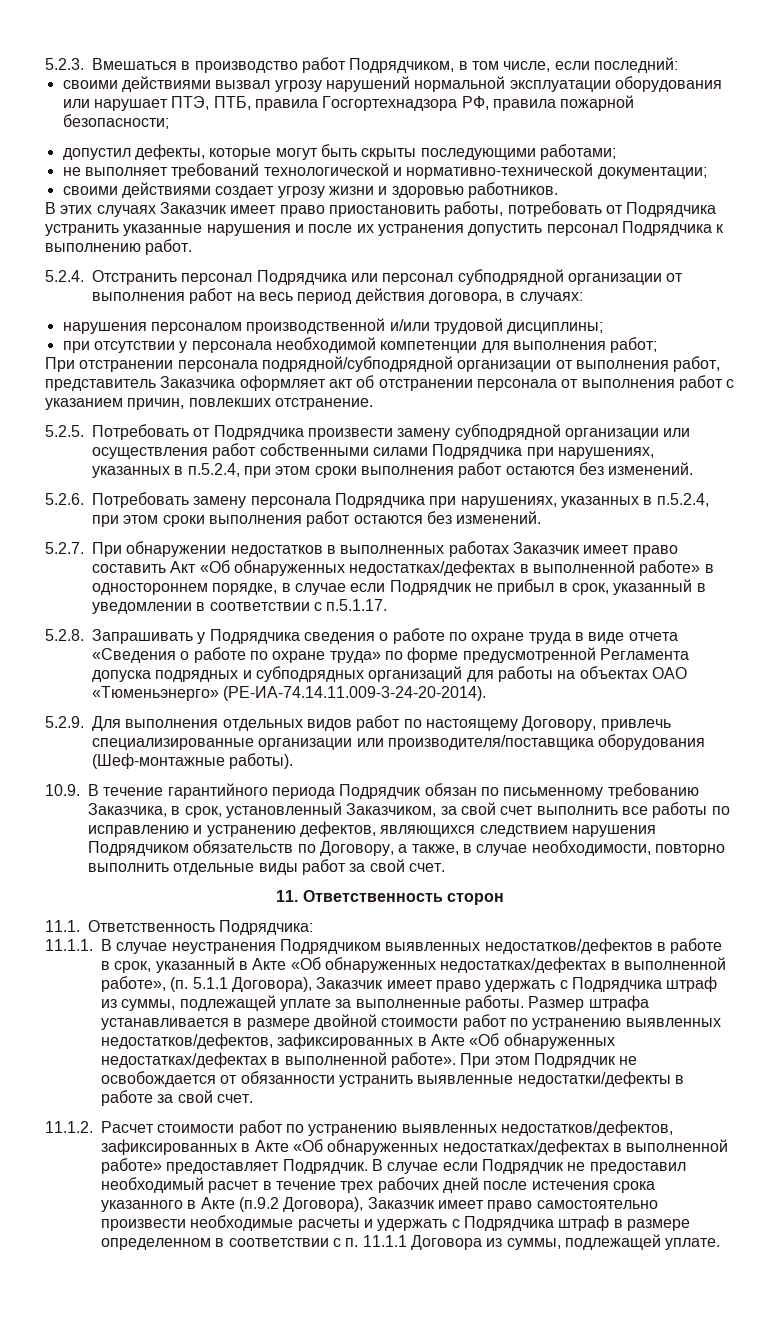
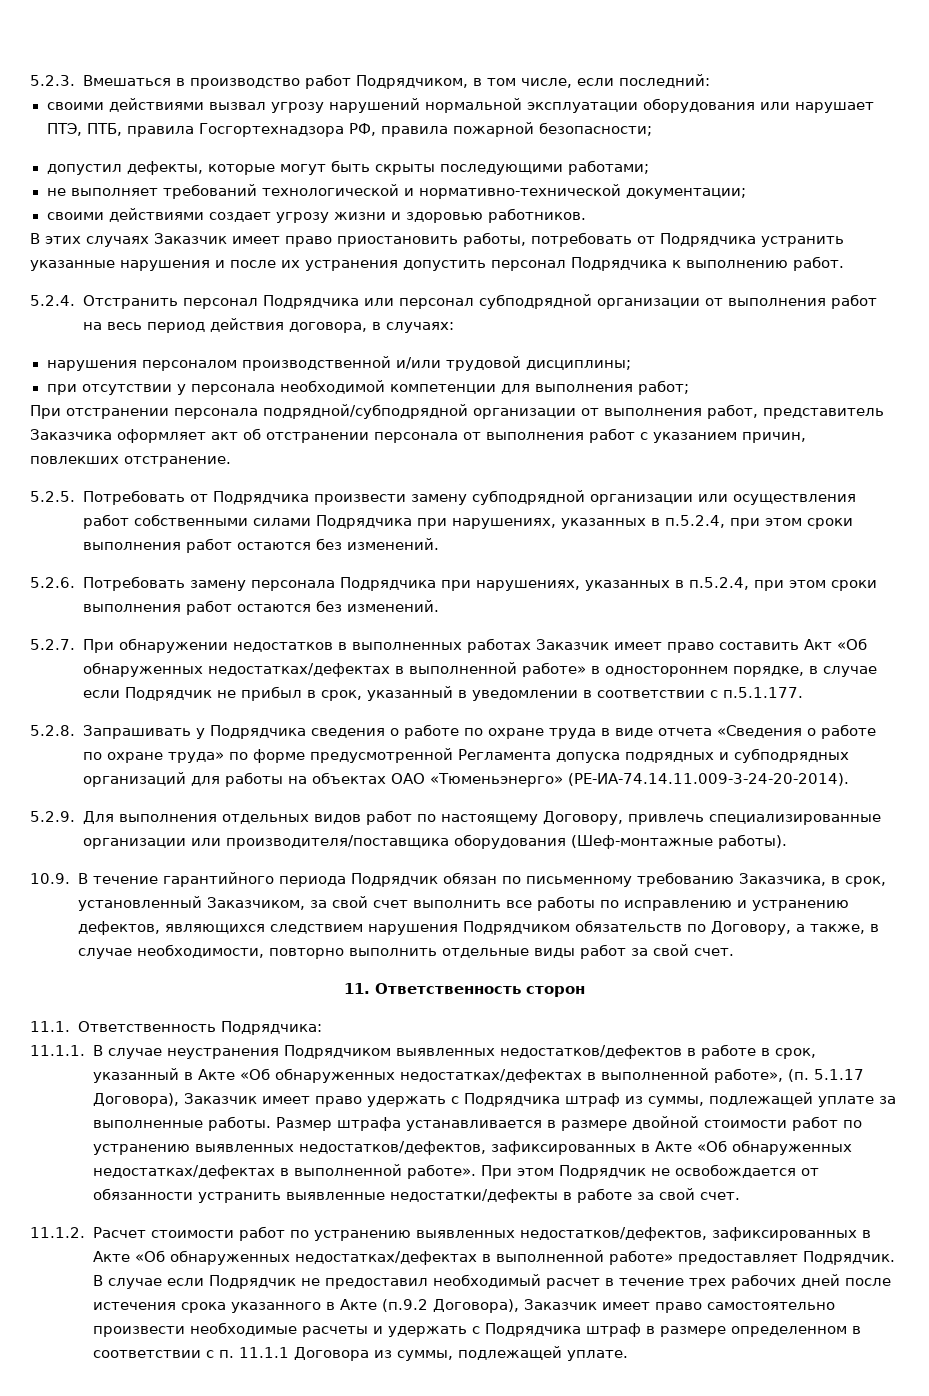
- 5.2.7. При обнаружении недостатков в выполненных работах Заказчик имеет право составить Акт «Об обнаруженных недостатках/дефектах в выполненной работе» в одностороннем порядке, в случае если Подрядчик не прибыл в срок, указанный в уведомлении в соответствии с п.5.1.17.
+ 5.2.7. При обнаружении недостатков в выполненных работах Заказчик имеет право составить Акт «Об обнаруженных недостатках/дефектах в выполненной работе» в одностороннем порядке, в случае если Подрядчик не прибыл в срок, указанный в уведомлении в соответствии с п.5.1.177.
- 11.1.1. В случае неустранения Подрядчиком выявленных недостатков/дефектов в работе в срок, указанный в Акте «Об обнаруженных недостатках/дефектах в выполненной работе», (п. 5.1.1 Договора), Заказчик имеет право удержать с Подрядчика штраф из суммы, подлежащей уплате за выполненные работы.
+ 11.1.1. В случае неустранения Подрядчиком выявленных недостатков/дефектов в работе в срок, указанный в Акте «Об обнаруженных недостатках/дефектах в выполненной работе», (п. 5.1.17 Договора), Заказчик имеет право удержать с Подрядчика штраф из суммы, подлежащей уплате за выполненные работы.

